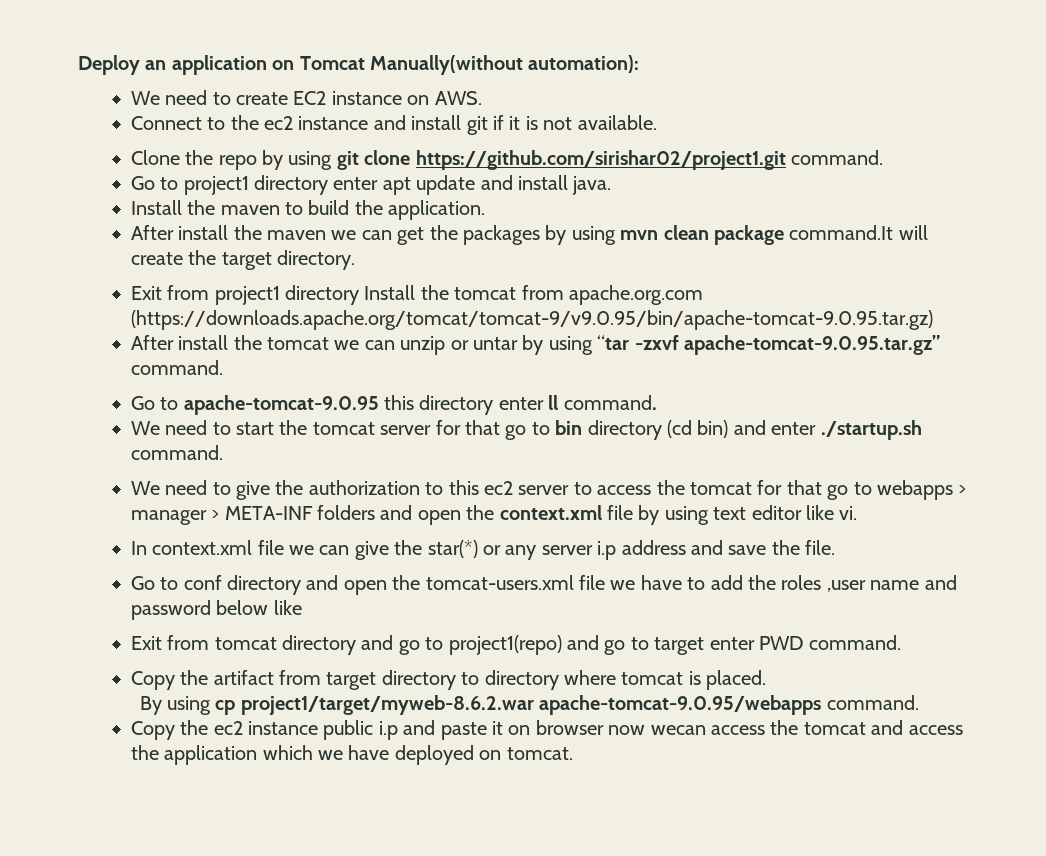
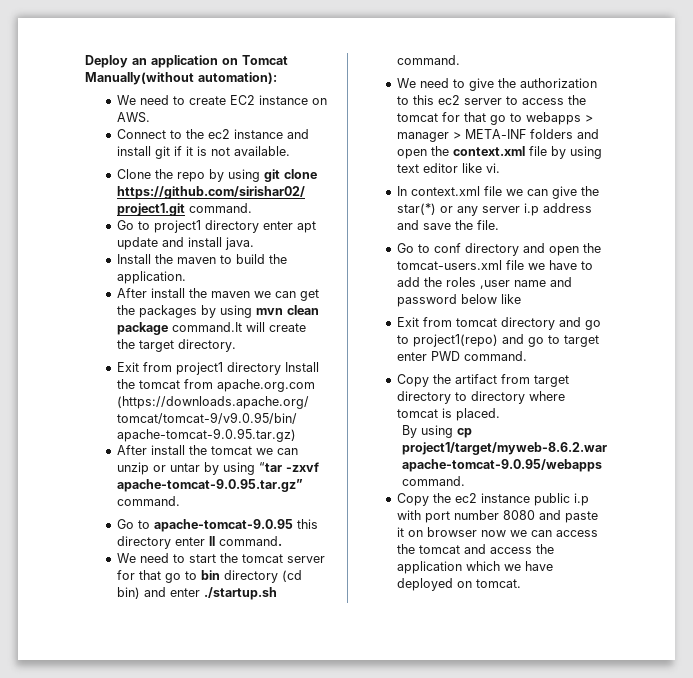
- Copy the ec2 instance public i.p and paste it on browser now wecan access the tomcat and access the application which we have deployed on tomcat.
+ Copy the ec2 instance public i.p with port number 8080 and paste it on browser now we can access the tomcat and access the application which we have deployed on tomcat.

